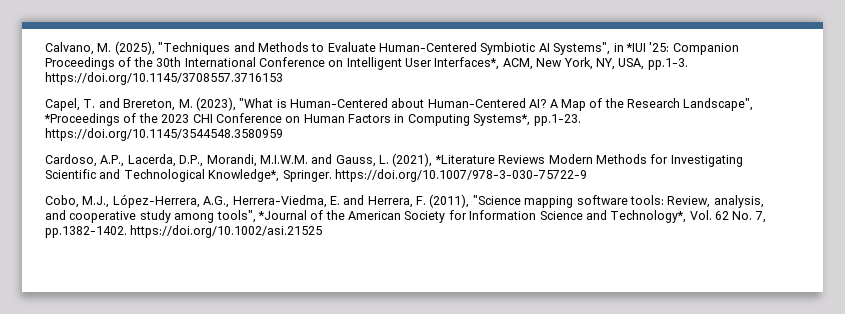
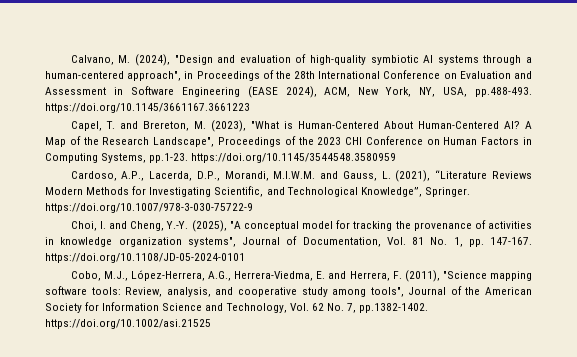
- Calvano, M. (2025), "Techniques and Methods to Evaluate Human-Centered Symbiotic AI Systems", in *IUI '25: Companion Proceedings of the 30th International Conference on Intelligent User Interfaces*, ACM, New York, NY, USA, pp.1-3. https://doi.org/10.1145/3708557.3716153
+ Calvano, M. (2024), "Design and evaluation of high-quality symbiotic AI systems through a human-centered approach", in Proceedings of the 28th International Conference on Evaluation and Assessment in Software Engineering (EASE 2024), ACM, New York, NY, USA, pp.488-493. https://doi.org/10.1145/3661167.3661223
- Capel, T. and Brereton, M. (2023), "What is Human-Centered about Human-Centered AI?
+ Capel, T. and Brereton, M. (2023), "What is Human-Centered About Human-Centered AI?
- A Map of the Research Landscape", *Proceedings of the 2023 CHI Conference on Human Factors in Computing Systems*, pp.1-23. https://doi.org/10.1145/3544548.3580959
+ A Map of the Research Landscape", Proceedings of the 2023 CHI Conference on Human Factors in Computing Systems, pp.1-23. https://doi.org/10.1145/3544548.3580959
- Cardoso, A.P., Lacerda, D.P., Morandi, M.I.W.M. and Gauss, L. (2021), *Literature Reviews Modern Methods for Investigating Scientific and Technological Knowledge*, Springer. https://doi.org/10.1007/978-3-030-75722-9
+ Cardoso, A.P., Lacerda, D.P., Morandi, M.I.W.M. and Gauss, L. (2021), “Literature Reviews Modern Methods for Investigating Scientific, and Technological Knowledge”, Springer. https://doi.org/10.1007/978-3-030-75722-9
+ Choi, I. and Cheng, Y.-Y. (2025), "A conceptual model for tracking the provenance of activities in knowledge organization systems", Journal of Documentation, Vol. 81 No. 1, pp. 147-167. https://doi.org/10.1108/JD-05-2024-0101
- Cobo, M.J., López-Herrera, A.G., Herrera-Viedma, E. and Herrera, F. (2011), "Science mapping software tools: Review, analysis, and cooperative study among tools", *Journal of the American Society for Information Science and Technology*, Vol. 62 No. 7, pp.1382-1402. https://doi.org/10.1002/asi.21525
+ Cobo, M.J., López-Herrera, A.G., Herrera-Viedma, E. and Herrera, F. (2011), "Science mapping software tools: Review, analysis, and cooperative study among tools", Journal of the American Society for Information Science and Technology, Vol. 62 No. 7, pp.1382-1402. https://doi.org/10.1002/asi.21525

